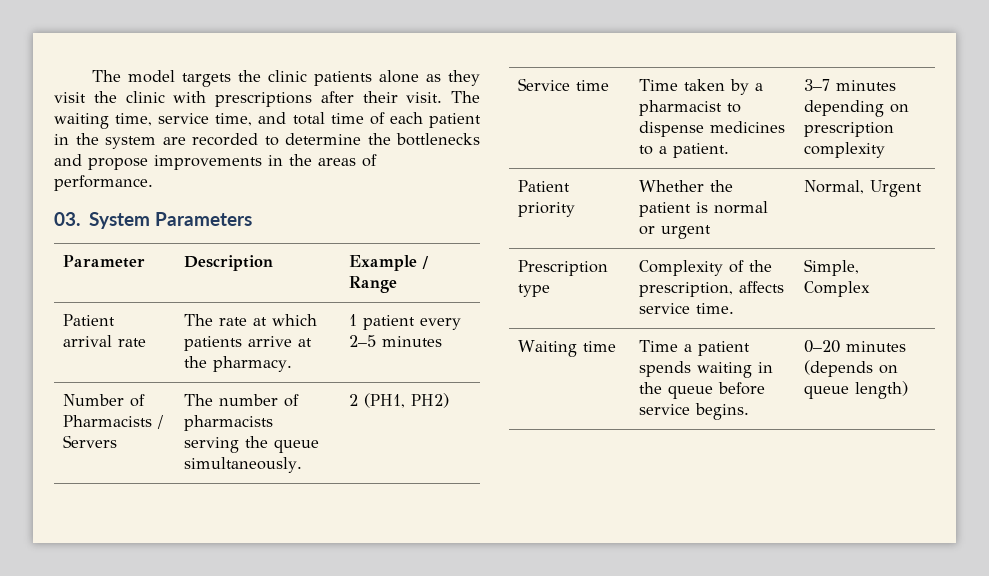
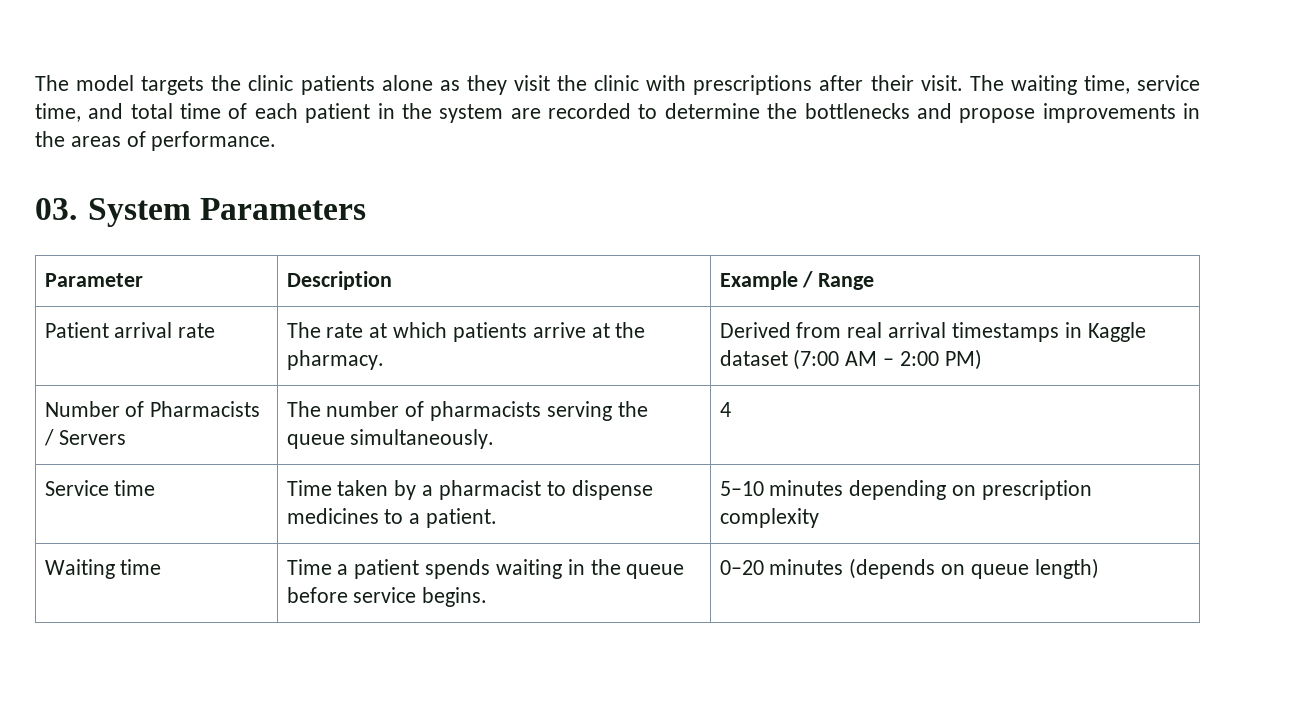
- Patient arrival rate | The rate at which patients arrive at the pharmacy. | 1 patient every 2–5 minutes
+ Patient arrival rate | The rate at which patients arrive at the pharmacy. | Derived from real arrival timestamps in Kaggle dataset (7:00 AM – 2:00 PM)
- Number of Pharmacists / Servers | The number of pharmacists serving the queue simultaneously. | 2 (PH1, PH2)
+ Number of Pharmacists / Servers | The number of pharmacists serving the queue simultaneously. | 4
- Service time | Time taken by a pharmacist to dispense medicines to a patient. | 3–7 minutes depending on prescription complexity
+ Service time | Time taken by a pharmacist to dispense medicines to a patient. | 5–10 minutes depending on prescription complexity
- Patient priority | Whether the patient is normal or urgent | Normal, Urgent
- Prescription type | Complexity of the prescription, affects service time. | Simple, Complex

